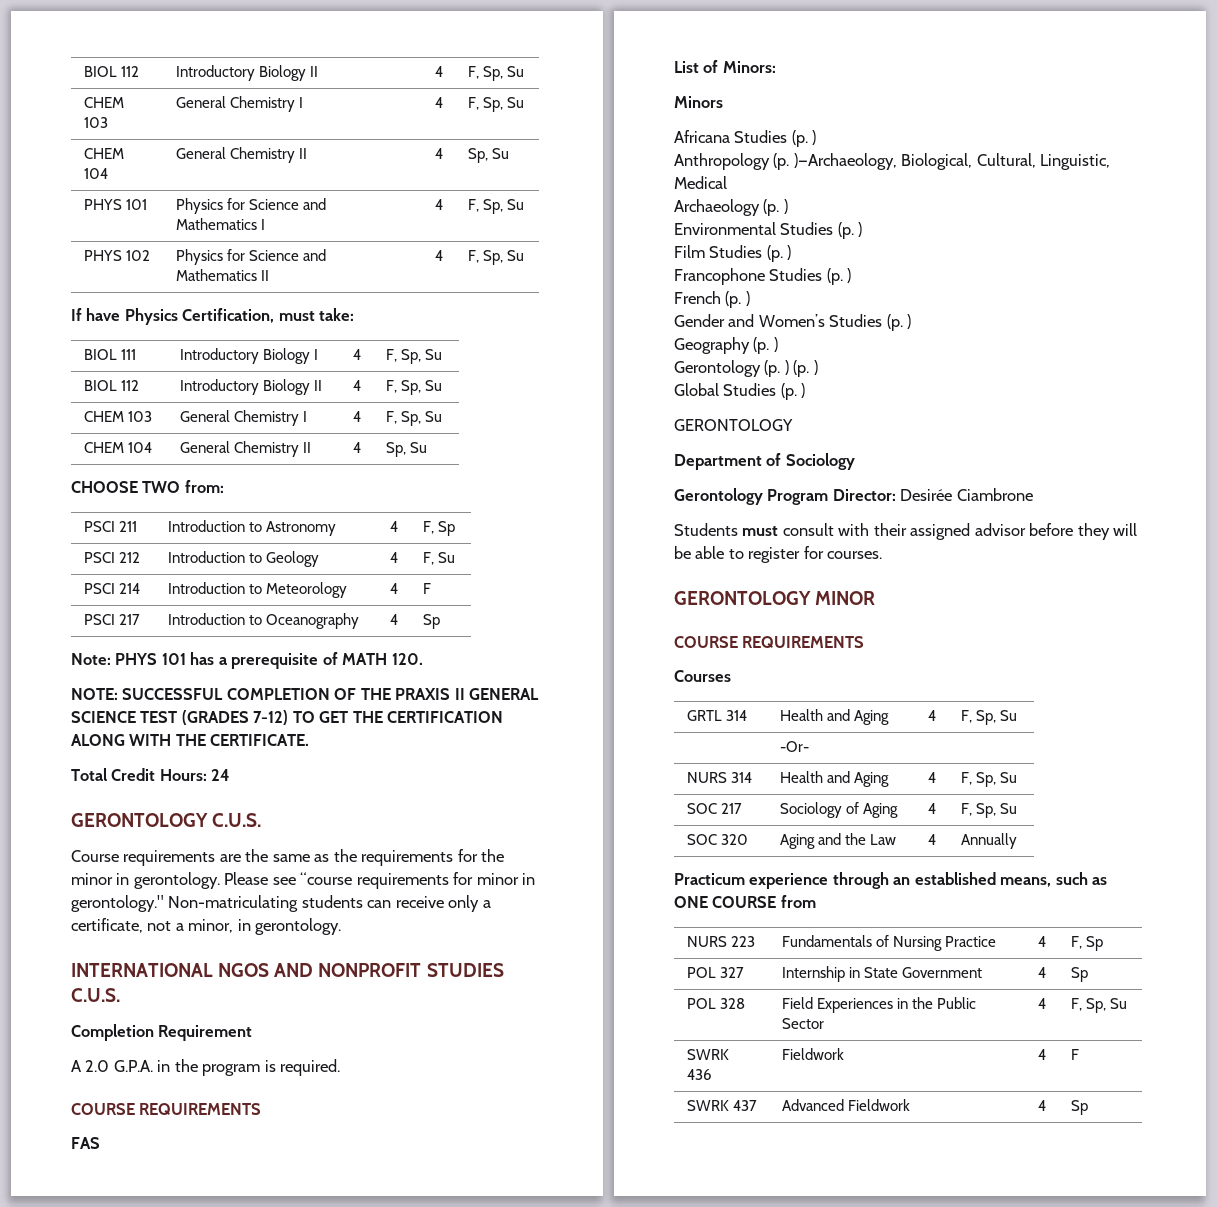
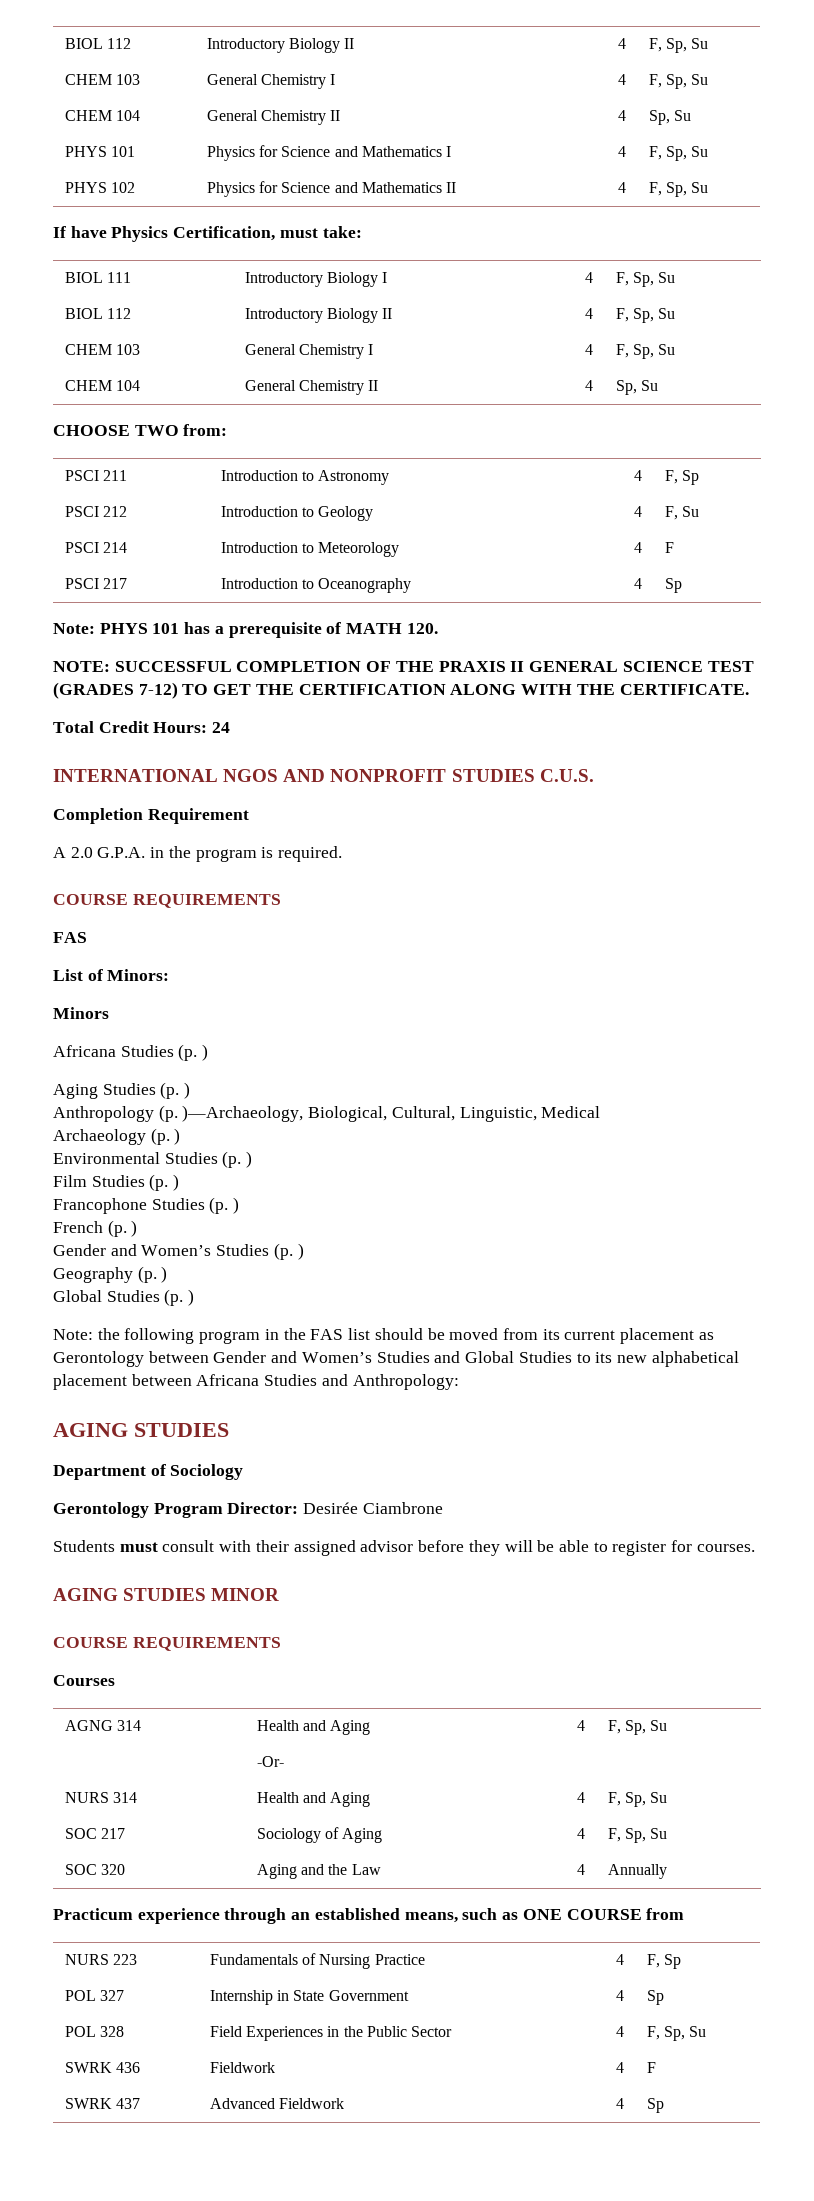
- GERONTOLOGY C.U.S.
- Course requirements are the same as the requirements for the minor in gerontology. Please see “course requirements for minor in gerontology." Non-matriculating students can receive only a certificate, not a minor, in gerontology.
+ Aging Studies (p. )
- Gerontology (p. ) (p. )
  Global Studies (p. )
- GERONTOLOGY
+ Note: the following program in the FAS list should be moved from its current placement as Gerontology between Gender and Women’s Studies and Global Studies to its new alphabetical placement between Africana Studies and Anthropology:
+ AGING STUDIES
- GERONTOLOGY MINOR
+ AGING STUDIES MINOR
- GRTL 314 | Health and Aging | 4 | F, Sp, Su
+ AGNG 314 | Health and Aging | 4 | F, Sp, Su

